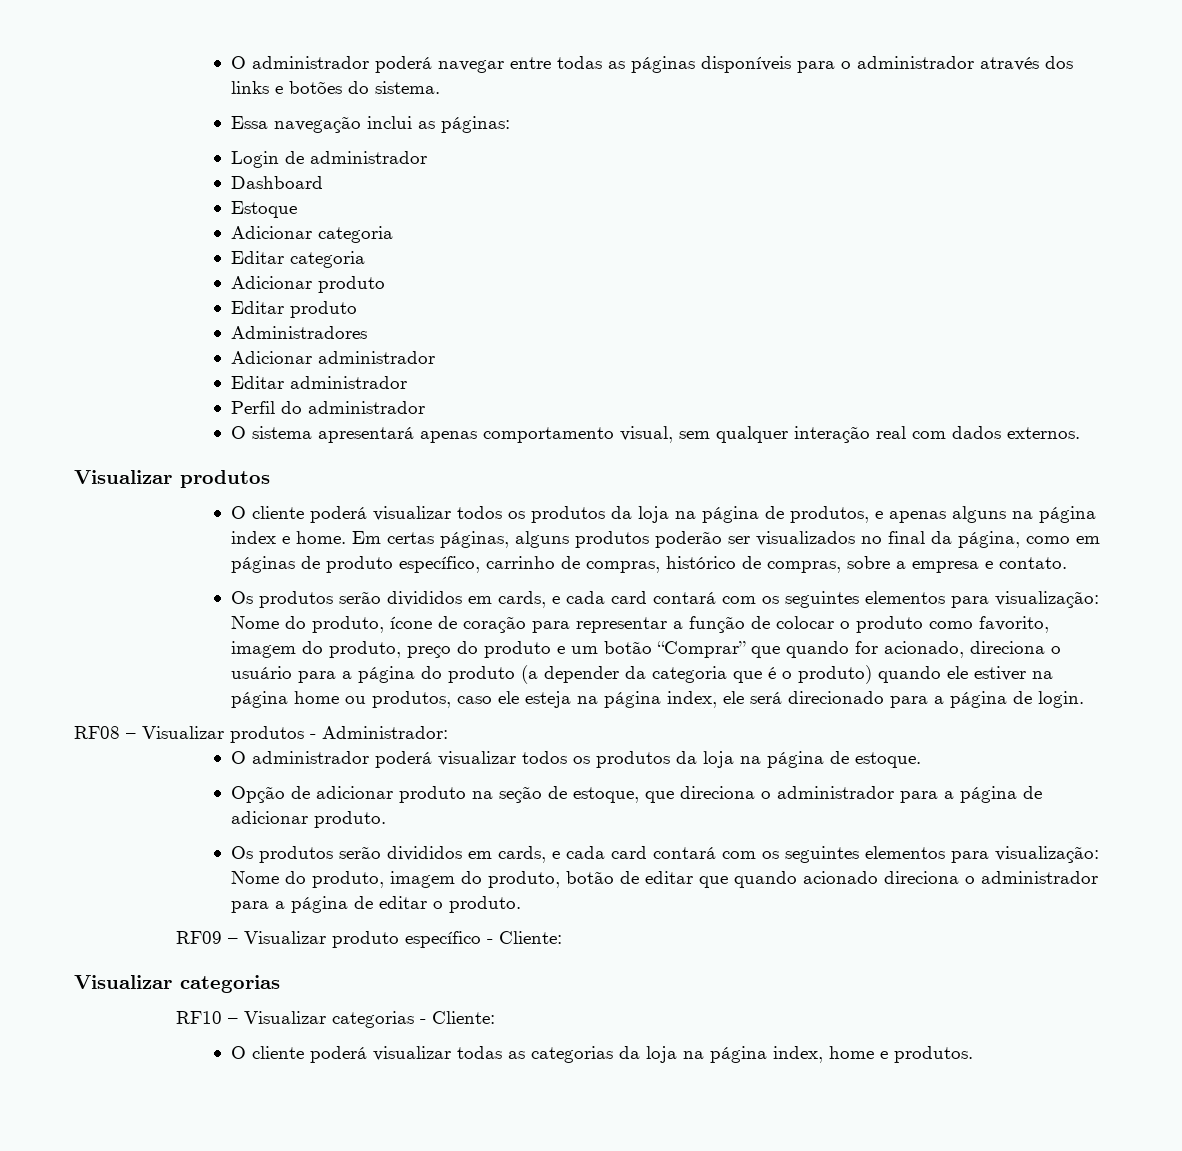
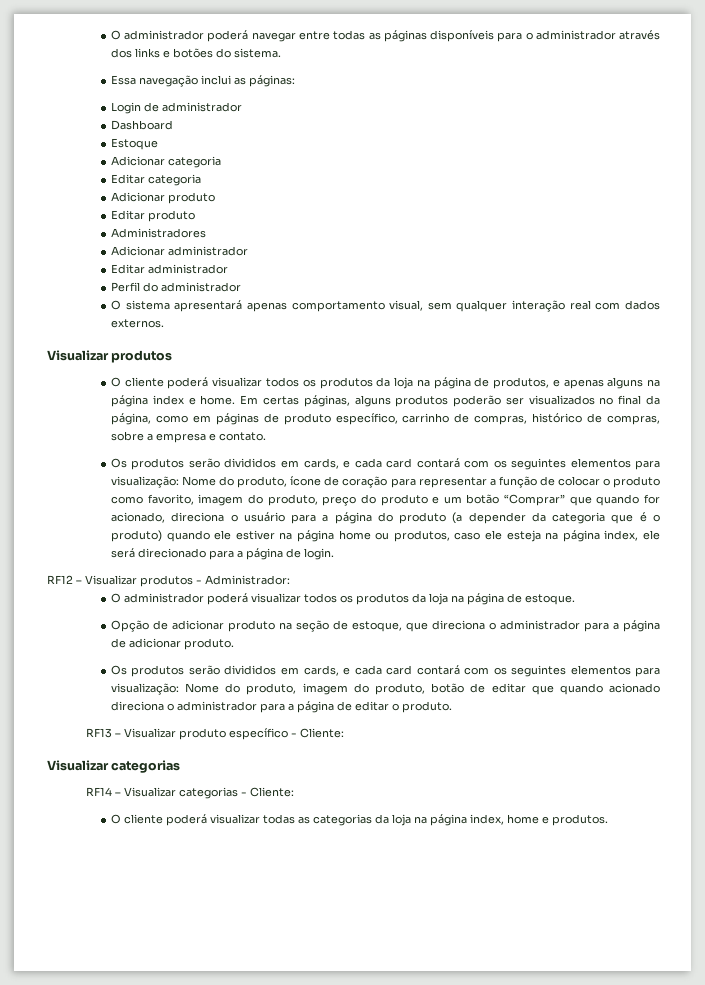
- RF08 – Visualizar produtos - Administrador:
+ RF12 – Visualizar produtos - Administrador:
- RF09 – Visualizar produto específico - Cliente:
+ RF13 – Visualizar produto específico - Cliente:
- RF10 – Visualizar categorias - Cliente:
+ RF14 – Visualizar categorias - Cliente:

